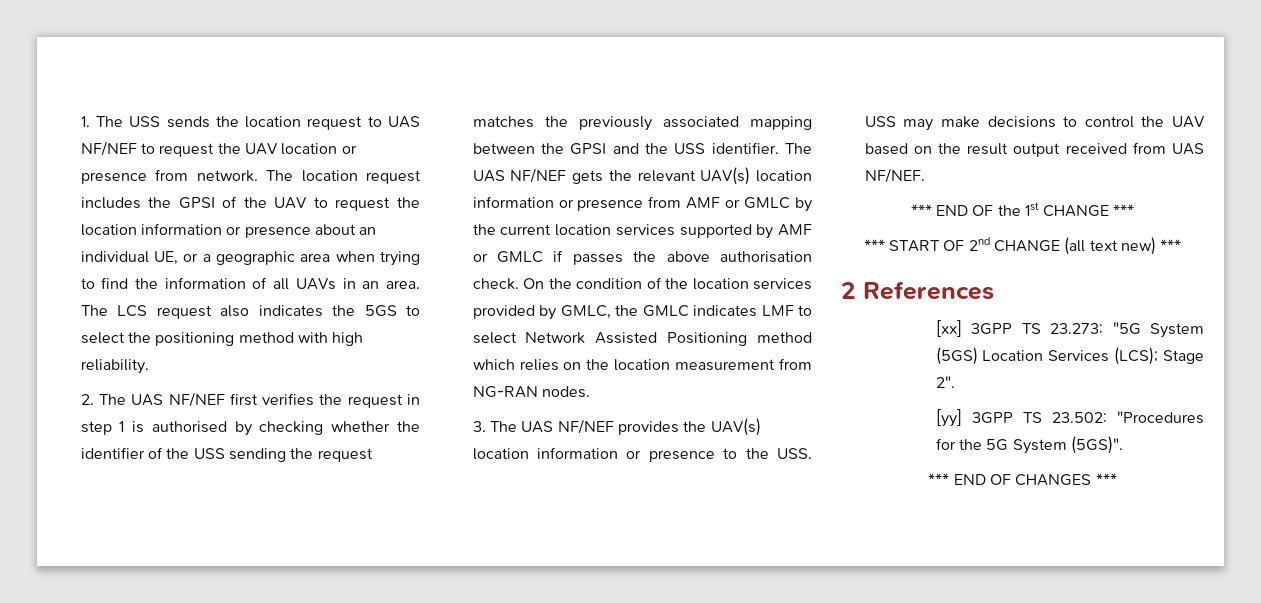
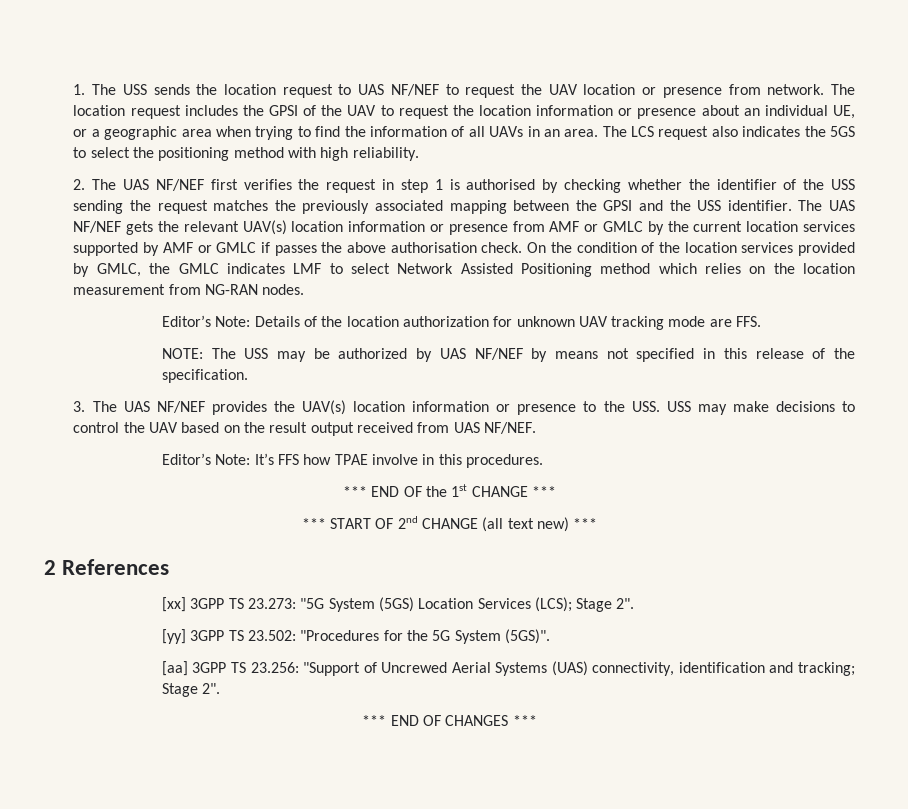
+ Editor’s Note: Details of the location authorization for unknown UAV tracking mode are FFS.
+ NOTE: The USS may be authorized by UAS NF/NEF by means not specified in this release of the specification.
+ Editor’s Note: It’s FFS how TPAE involve in this procedures.
+ [aa] 3GPP TS 23.256: "Support of Uncrewed Aerial Systems (UAS) connectivity, identification and tracking; Stage 2".

